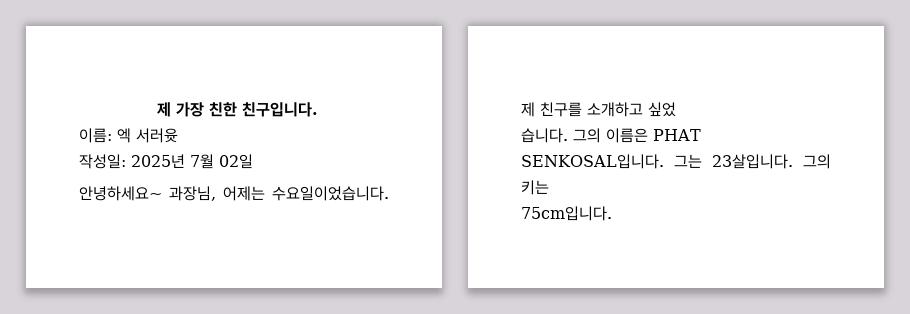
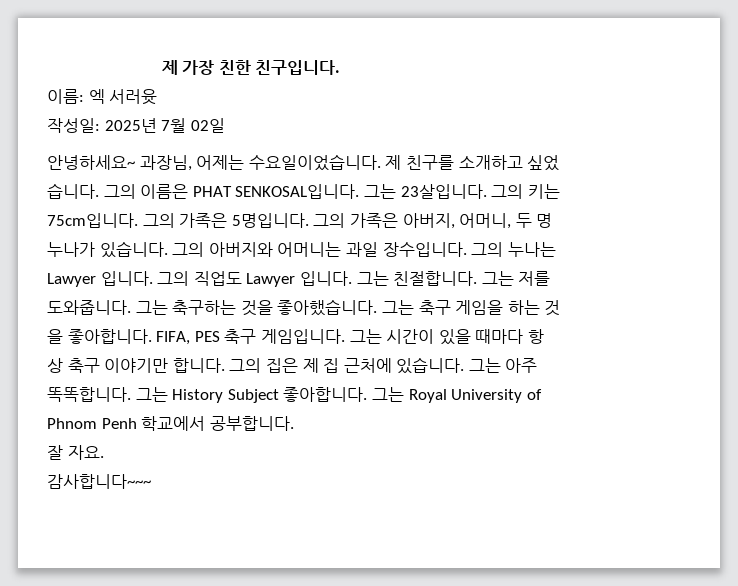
+ 그의 가족은 5명입니다. 그의 가족은 아버지, 어머니, 두 명
+ 누나가 있습니다. 그의 아버지와 어머니는 과일 장수입니다. 그의 누나는
+ Lawyer 입니다. 그의 직업도 Lawyer 입니다. 그는 친절합니다. 그는 저를
+ 도와줍니다. 그는 축구하는 것을 좋아했습니다. 그는 축구 게임을 하는 것
+ 을 좋아합니다. FIFA, PES 축구 게임입니다. 그는 시간이 있을 때마다 항
+ 상 축구 이야기만 합니다. 그의 집은 제 집 근처에 있습니다. 그는 아주
+ 똑똑합니다. 그는 History Subject 좋아합니다. 그는 Royal University of
+ Phnom Penh 학교에서 공부합니다.
+ 잘 자요.
+ 감사합니다~~~

